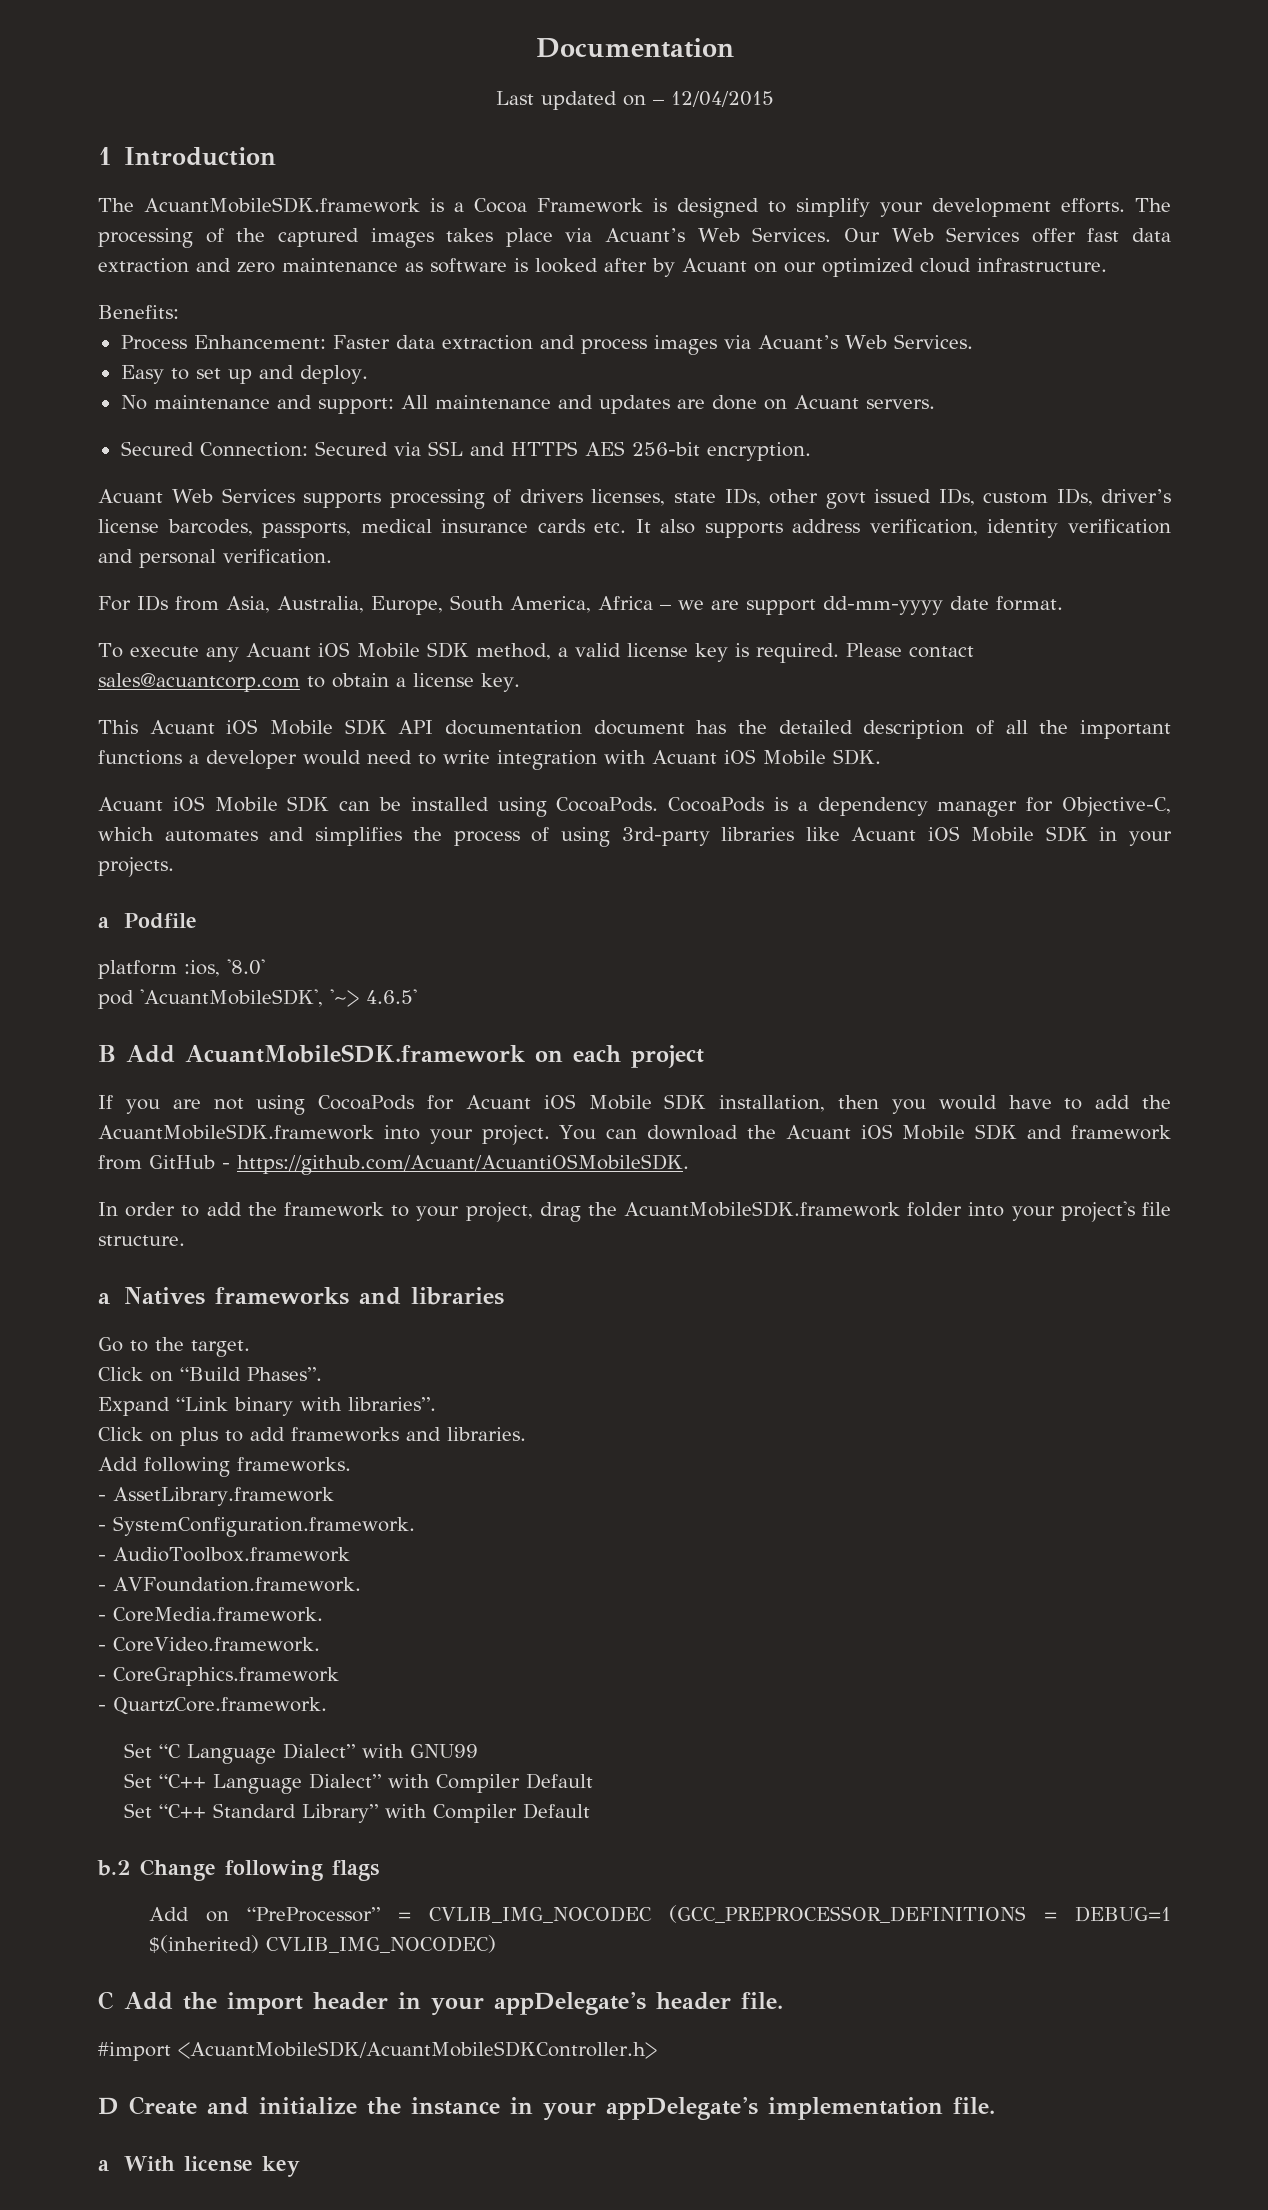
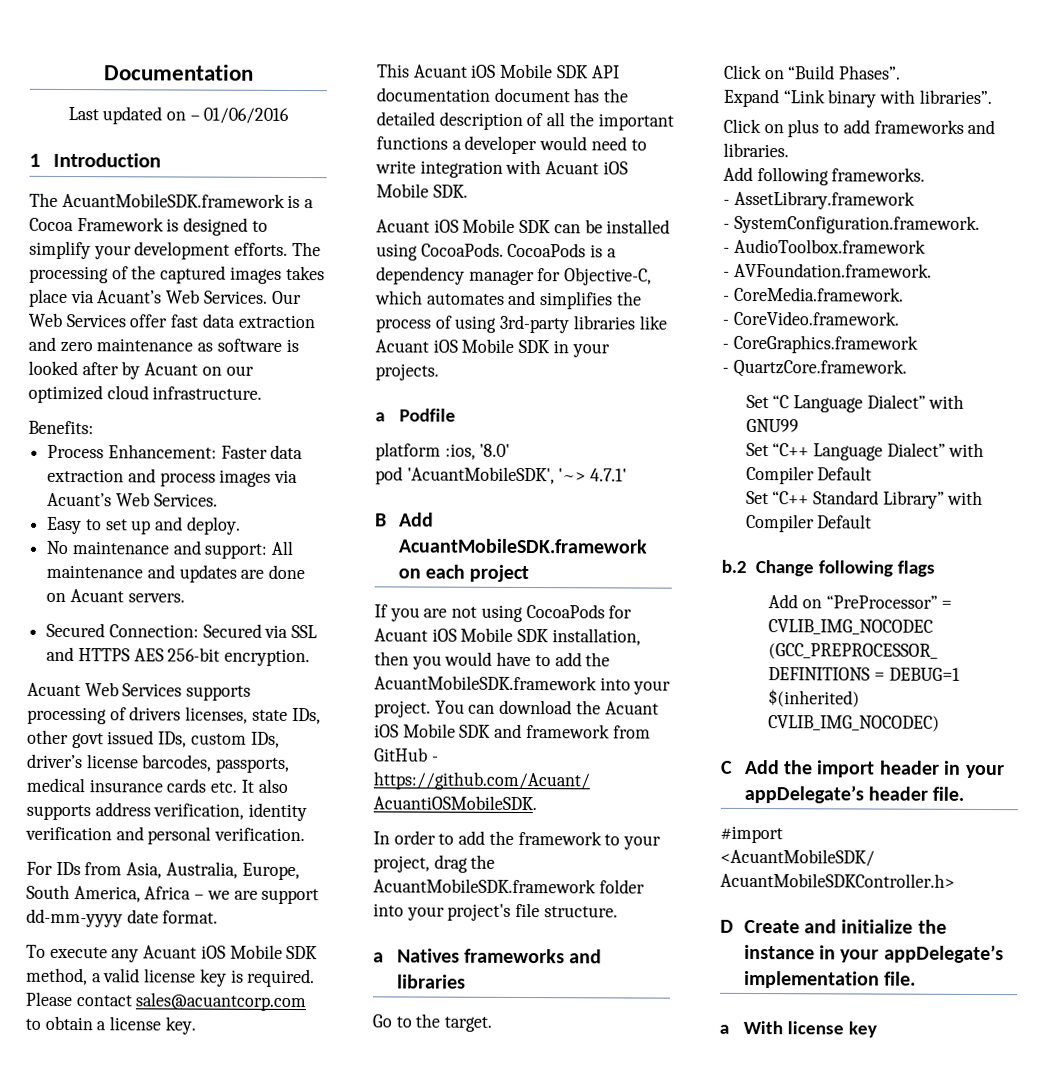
- Last updated on – 12/04/2015
+ Last updated on – 01/06/2016
- pod 'AcuantMobileSDK', '~> 4.6.5'
+ pod 'AcuantMobileSDK', '~> 4.7.1'

